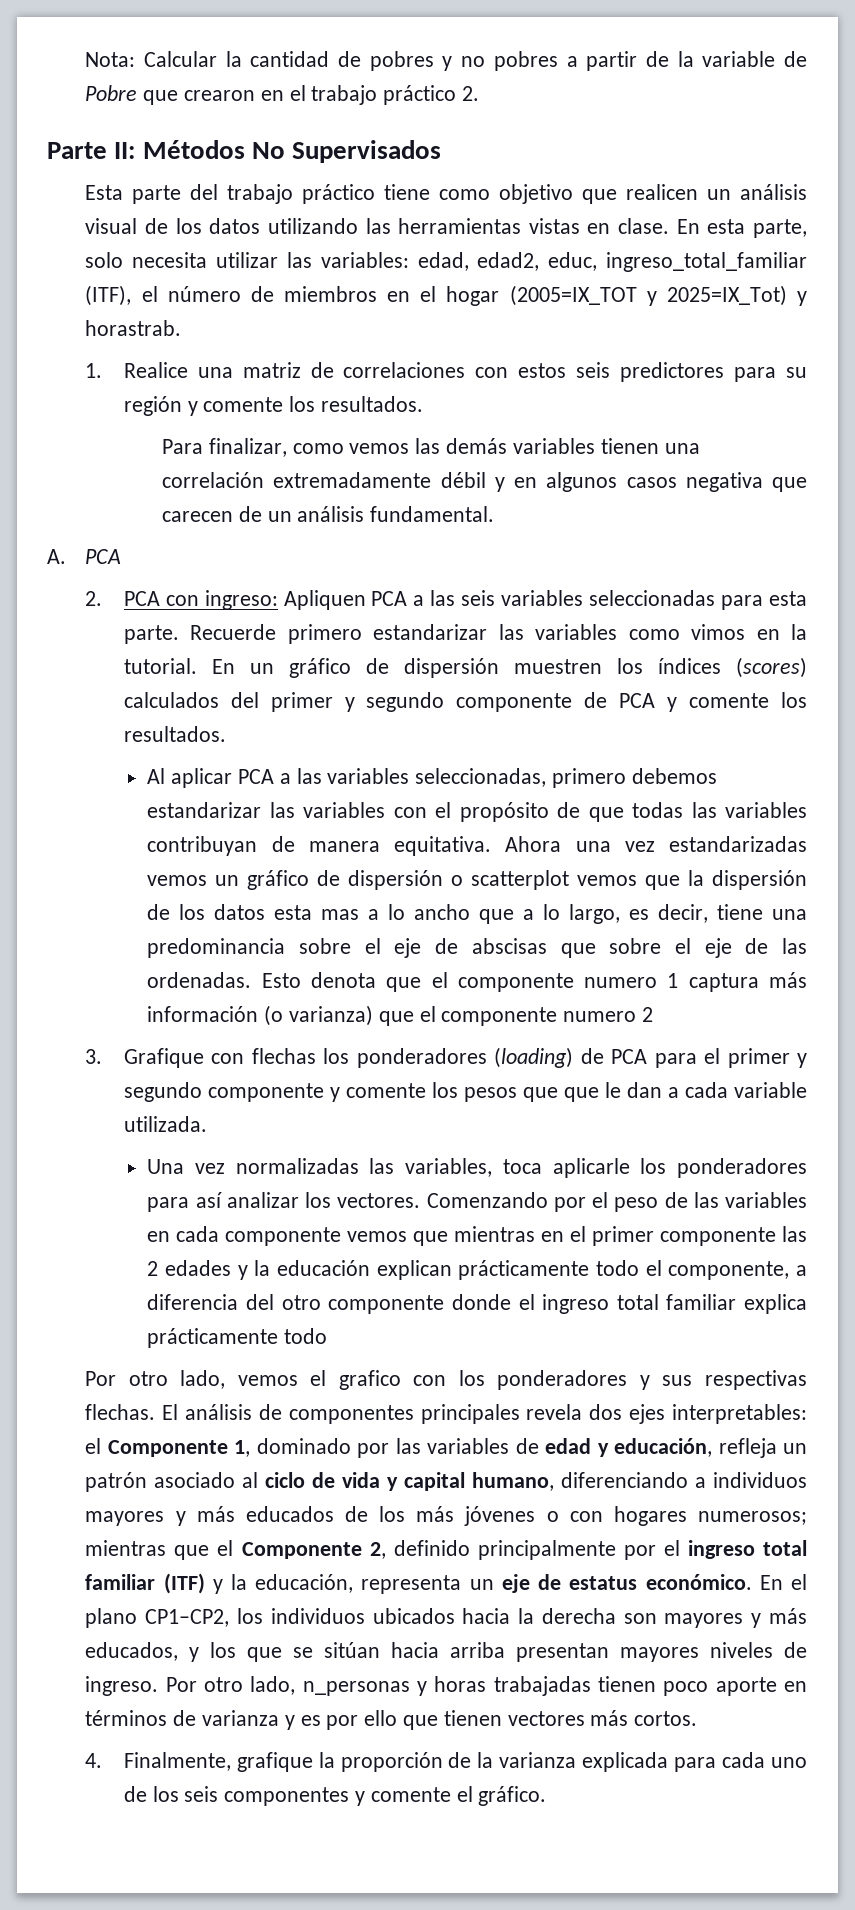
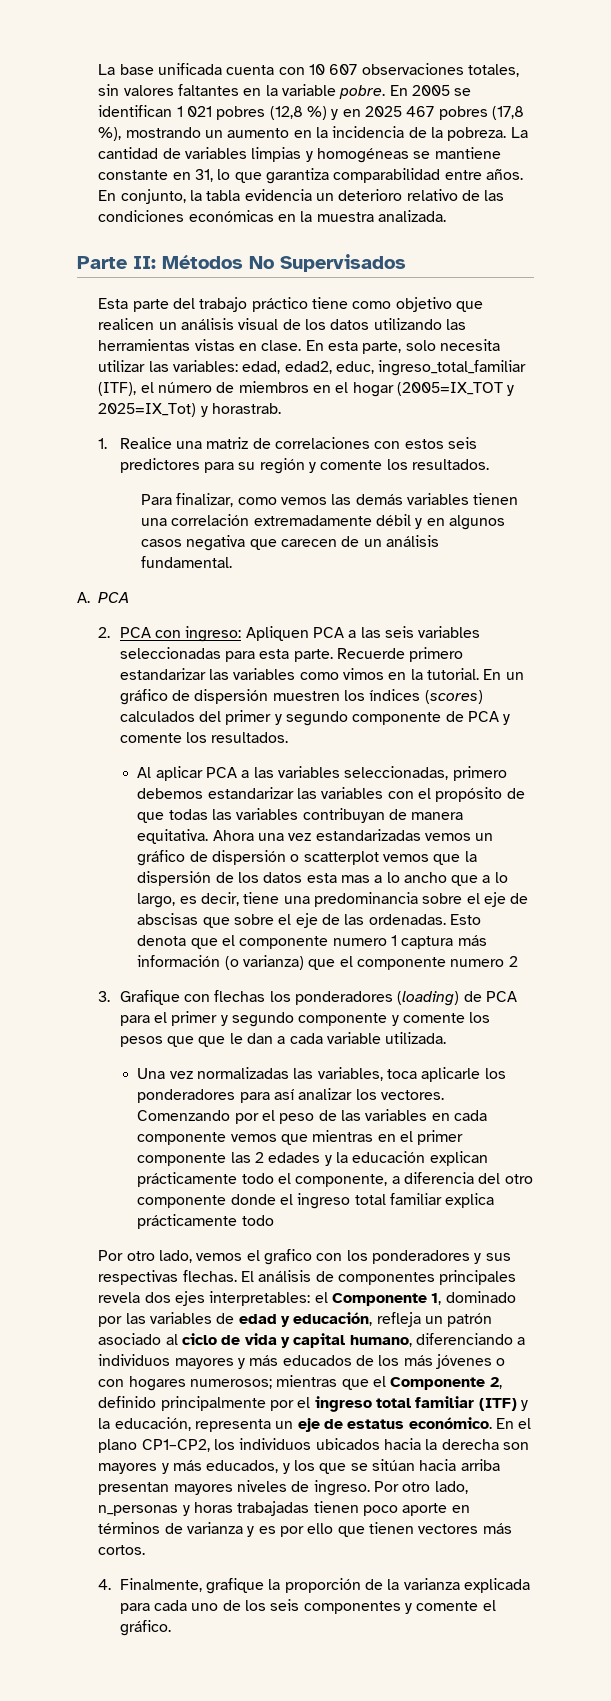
- Nota: Calcular la cantidad de pobres y no pobres a partir de la variable de Pobre que crearon en el trabajo práctico 2.
+ La base unificada cuenta con 10 607 observaciones totales, sin valores faltantes en la variable pobre. En 2005 se identifican 1 021 pobres (12,8 %) y en 2025 467 pobres (17,8 %), mostrando un aumento en la incidencia de la pobreza. La cantidad de variables limpias y homogéneas se mantiene constante en 31, lo que garantiza comparabilidad entre años. En conjunto, la tabla evidencia un deterioro relativo de las condiciones económicas en la muestra analizada.

